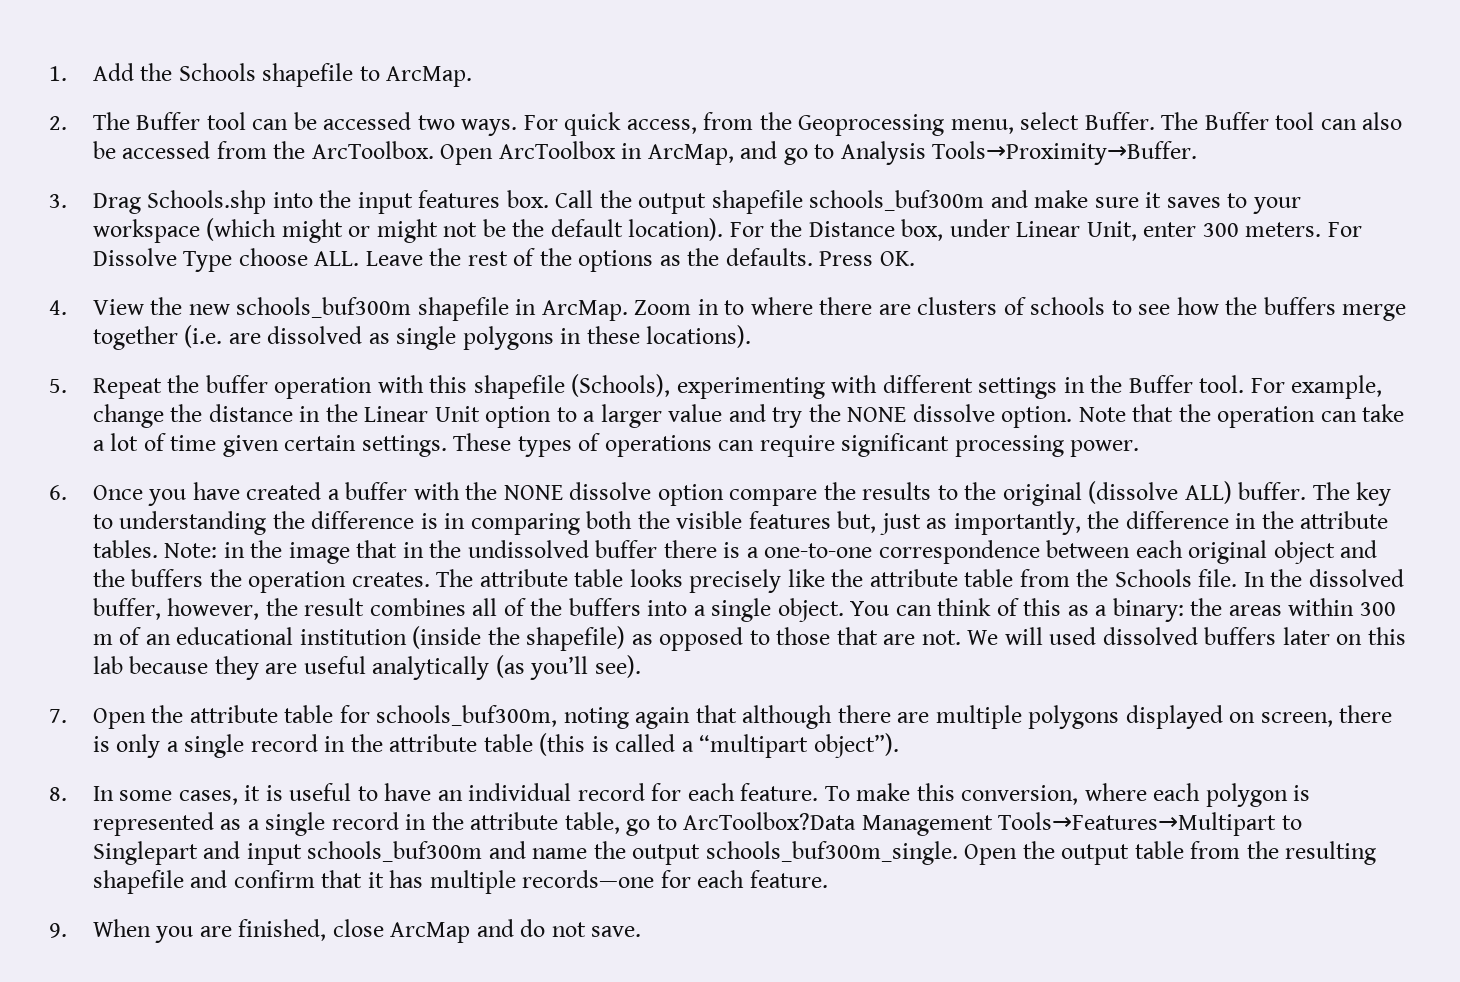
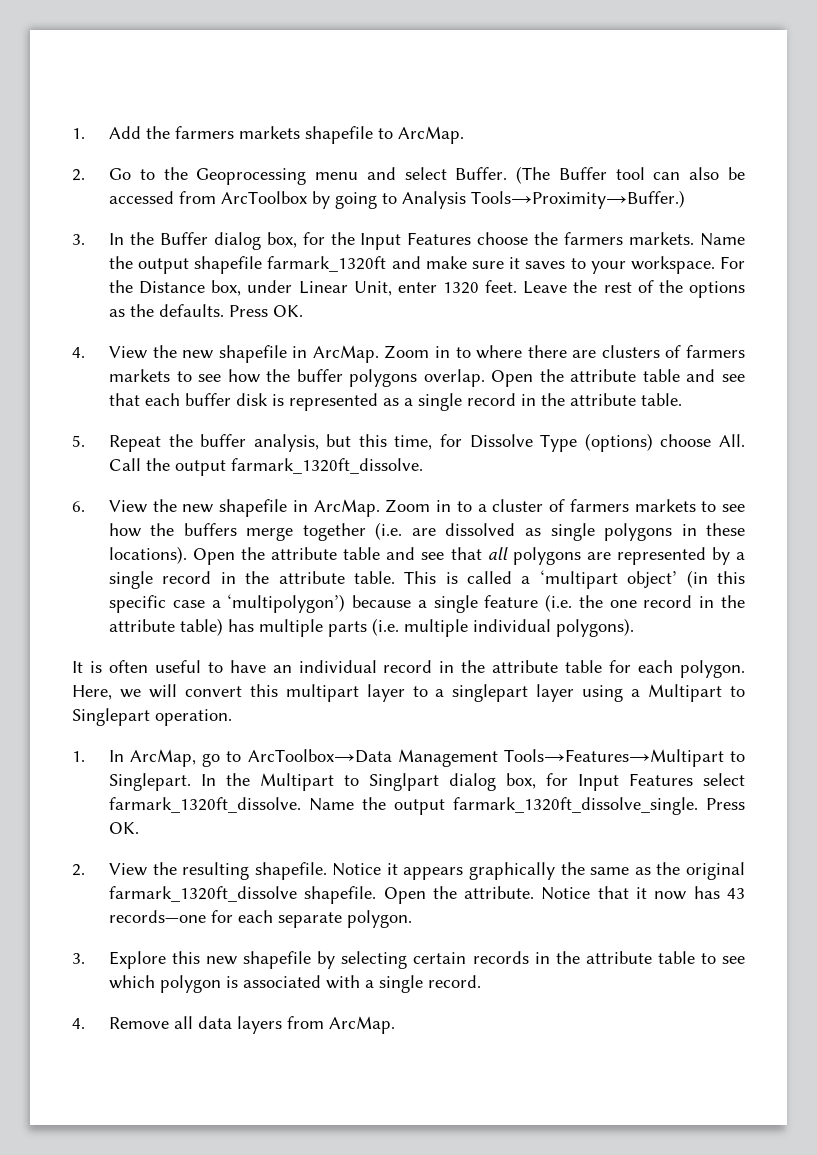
- 1. Add the Schools shapefile to ArcMap.
+ 1. Add the farmers markets shapefile to ArcMap.
- 2. The Buffer tool can be accessed two ways. For quick access, from the Geoprocessing menu, select Buffer.
+ 2. Go to the Geoprocessing menu and select Buffer.
- The Buffer tool can also be accessed from the ArcToolbox. Open ArcToolbox in ArcMap, and go to Analysis Tools→Proximity→Buffer.
- 3. Drag Schools.shp into the input features box. Call the output shapefile schools_buf300m and make sure it saves to your workspace (which might or might not be the default location).
+ (The Buffer tool can also be accessed from ArcToolbox by going to Analysis Tools→Proximity→Buffer.)
+ 3. In the Buffer dialog box, for the Input Features choose the farmers markets. Name the output shapefile farmark_1320ft and make sure it saves to your workspace.
- For the Distance box, under Linear Unit, enter 300 meters. For Dissolve Type choose ALL. Leave the rest of the options as the defaults.
+ For the Distance box, under Linear Unit, enter 1320 feet. Leave the rest of the options as the defaults.
- 4. View the new schools_buf300m shapefile in ArcMap.
+ 4. View the new shapefile in ArcMap.
- Zoom in to where there are clusters of schools to see how the buffers merge together (i.e. are dissolved as single polygons in these locations).
- 5. Repeat the buffer operation with this shapefile (Schools), experimenting with different settings in the Buffer tool. For example, change the distance in the Linear Unit option to a larger value and try the NONE dissolve option. Note that the operation can take a lot of time given certain settings. These types of operations can require significant processing power.
- 6. Once you have created a buffer with the NONE dissolve option compare the results to the original (dissolve ALL) buffer. The key to understanding the difference is in comparing both the visible features but, just as importantly, the difference in the attribute tables. Note: in the image that in the undissolved buffer there is a one-to-one correspondence between each original object and the buffers the operation creates. The attribute table looks precisely like the attribute table from the Schools file. In the dissolved buffer, however, the result combines all of the buffers into a single object. You can think of this as a binary: the areas within 300 m of an educational institution (inside the shapefile) as opposed to those that are not. We will used dissolved buffers later on this lab because they are useful analytically (as you’ll see).
- 7. Open the attribute table for schools_buf300m, noting again that although there are multiple polygons displayed on screen, there is only a single record in the attribute table (this is called a “multipart object”).
- 8. In some cases, it is useful to have an individual record for each feature. To make this conversion, where each polygon is represented as a single record in the attribute table, go to ArcToolbox?Data Management Tools→Features→Multipart to Singlepart and input schools_buf300m and name the output schools_buf300m_single. Open the output table from the resulting shapefile and confirm that it has multiple records—one for each feature.
- 9. When you are finished, close ArcMap and do not save.
+ Zoom in to where there are clusters of farmers markets to see how the buffer polygons overlap. Open the attribute table and see that each buffer disk is represented as a single record in the attribute table.
+ 5. Repeat the buffer analysis, but this time, for Dissolve Type (options) choose All. Call the output farmark_1320ft_dissolve.
+ 6. View the new shapefile in ArcMap. Zoom in to a cluster of farmers markets to see how the buffers merge together (i.e. are dissolved as single polygons in these locations). Open the attribute table and see that all polygons are represented by a single record in the attribute table. This is called a ‘multipart object’ (in this specific case a ‘multipolygon’) because a single feature (i.e. the one record in the attribute table) has multiple parts (i.e. multiple individual polygons).
+ It is often useful to have an individual record in the attribute table for each polygon. Here, we will convert this multipart layer to a singlepart layer using a Multipart to Singlepart operation.
+ 1. In ArcMap, go to ArcToolbox→Data Management Tools→Features→Multipart to Singlepart. In the Multipart to Singlpart dialog box, for Input Features select farmark_1320ft_dissolve. Name the output farmark_1320ft_dissolve_single. Press OK.
+ 2. View the resulting shapefile. Notice it appears graphically the same as the original farmark_1320ft_dissolve shapefile. Open the attribute. Notice that it now has 43 records—one for each separate polygon.
+ 3. Explore this new shapefile by selecting certain records in the attribute table to see which polygon is associated with a single record.
+ 4. Remove all data layers from ArcMap.

